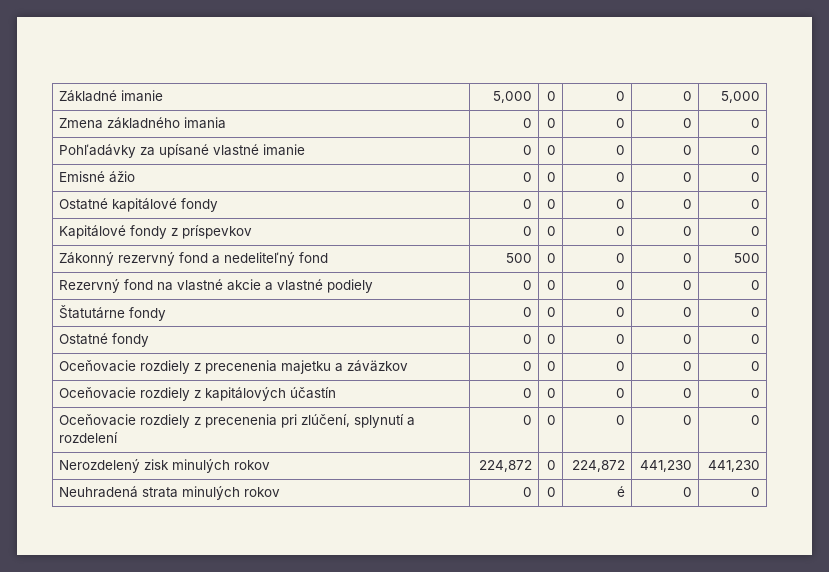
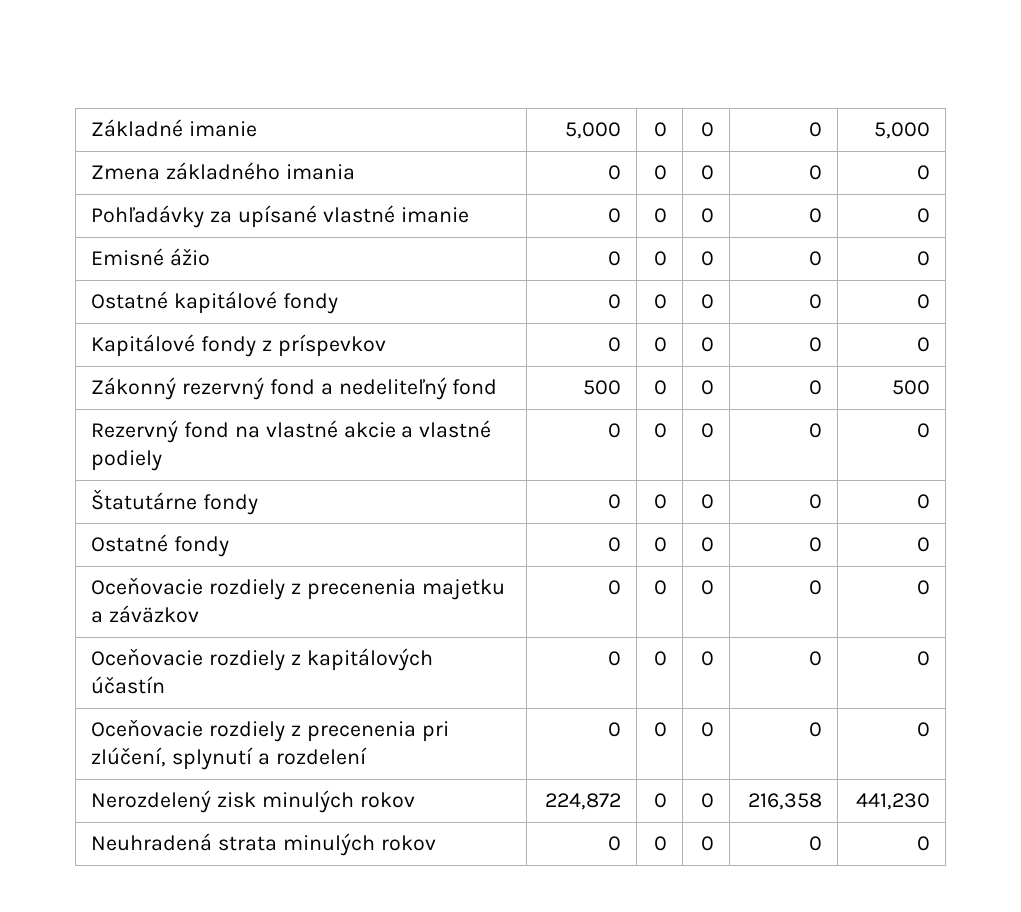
- Nerozdelený zisk minulých rokov | 224,872 | 0 | 224,872 | 441,230 | 441,230
+ Nerozdelený zisk minulých rokov | 224,872 | 0 | 0 | 216,358 | 441,230
- Neuhradená strata minulých rokov | 0 | 0 | é | 0 | 0
+ Neuhradená strata minulých rokov | 0 | 0 | 0 | 0 | 0

